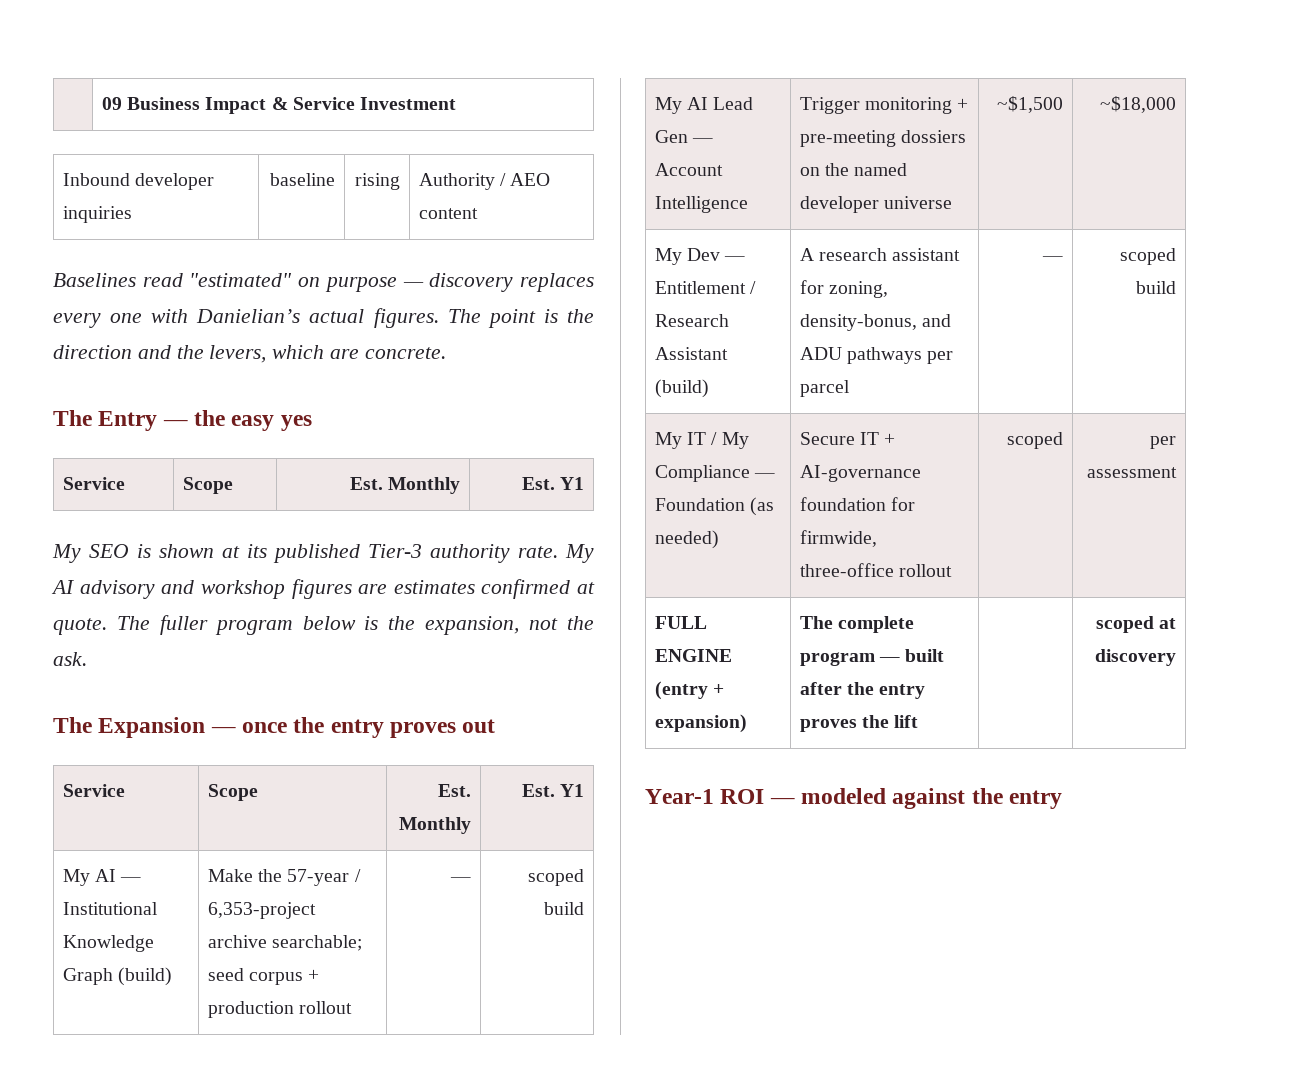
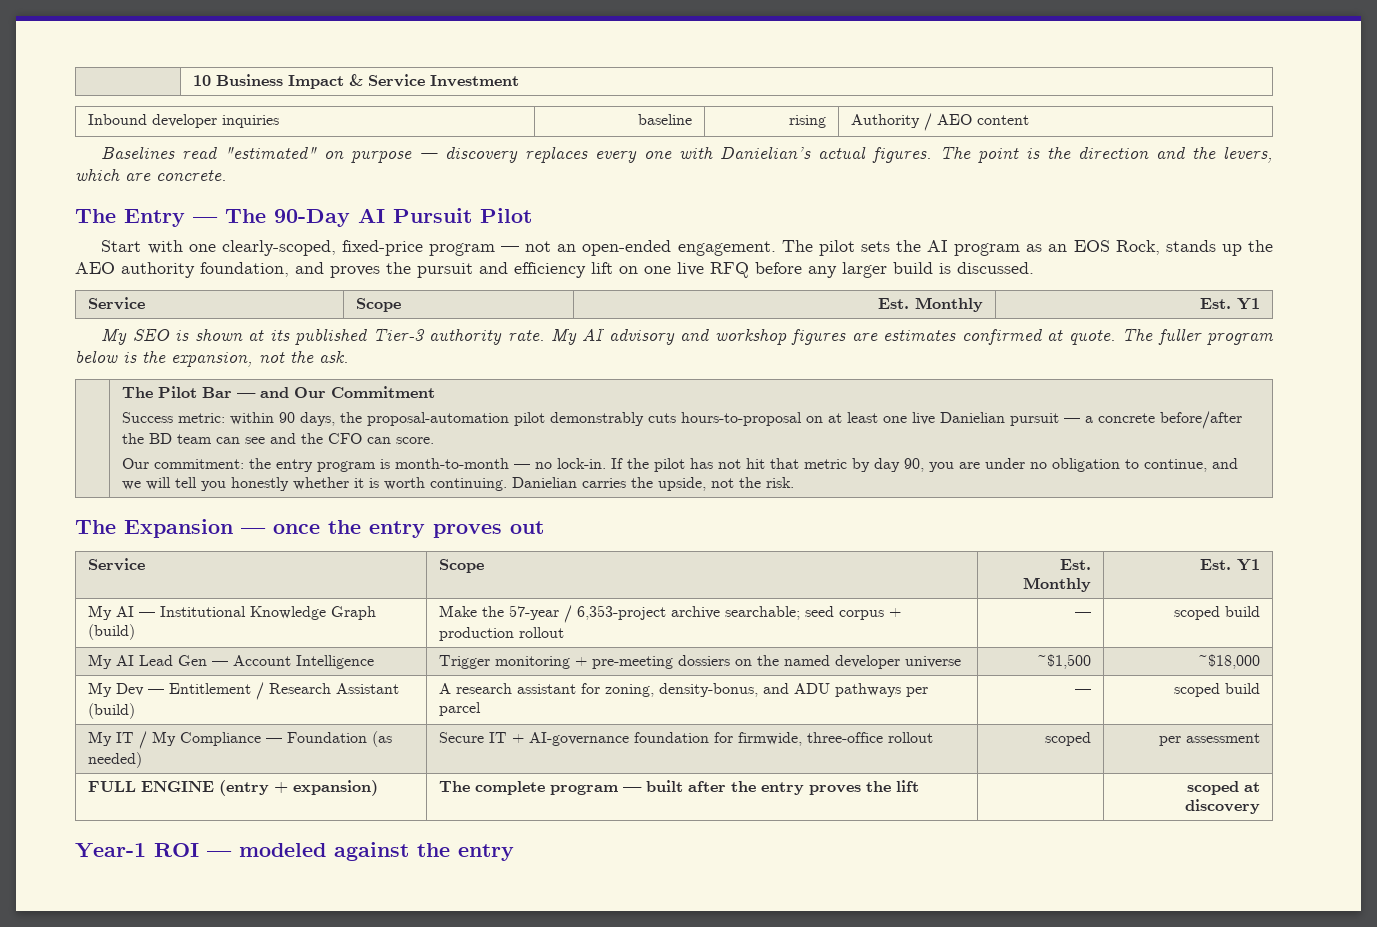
- | 09 Business Impact & Service Investment
+ | 10 Business Impact & Service Investment
- The Entry — the easy yes
+ The Entry — The 90-Day AI Pursuit Pilot
+ Start with one clearly-scoped, fixed-price program — not an open-ended engagement. The pilot sets the AI program as an EOS Rock, stands up the AEO authority foundation, and proves the pursuit and efficiency lift on one live RFQ before any larger build is discussed.
+ The Pilot Bar — and Our Commitment
+ Success metric: within 90 days, the proposal-automation pilot demonstrably cuts hours-to-proposal on at least one live Danielian pursuit — a concrete before/after the BD team can see and the CFO can score.
+ Our commitment: the entry program is month-to-month — no lock-in. If the pilot has not hit that metric by day 90, you are under no obligation to continue, and we will tell you honestly whether it is worth continuing. Danielian carries the upside, not the risk.

